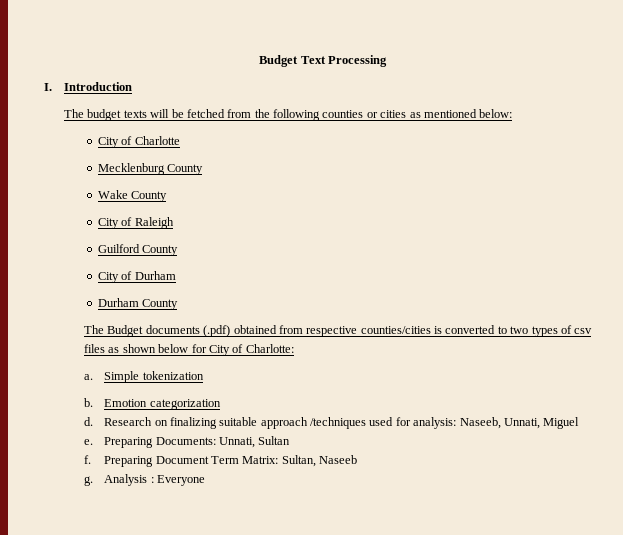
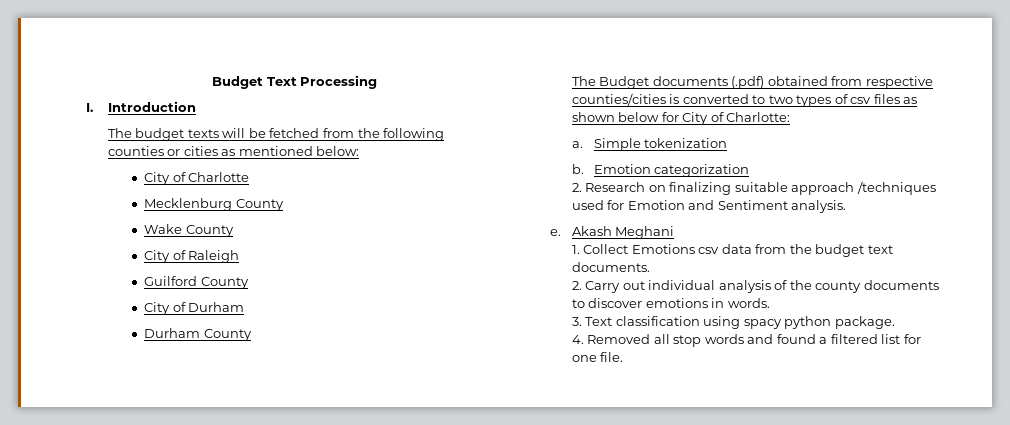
- d. Research on finalizing suitable approach /techniques used for analysis: Naseeb, Unnati, Miguel
- e. Preparing Documents: Unnati, Sultan
- f. Preparing Document Term Matrix: Sultan, Naseeb
- g. Analysis : Everyone
+ 2. Research on finalizing suitable approach /techniques used for Emotion and Sentiment analysis.
+ e. Akash Meghani
+ 1. Collect Emotions csv data from the budget text documents.
+ 2. Carry out individual analysis of the county documents to discover emotions in words.
+ 3. Text classification using spacy python package.
+ 4. Removed all stop words and found a filtered list for one file.

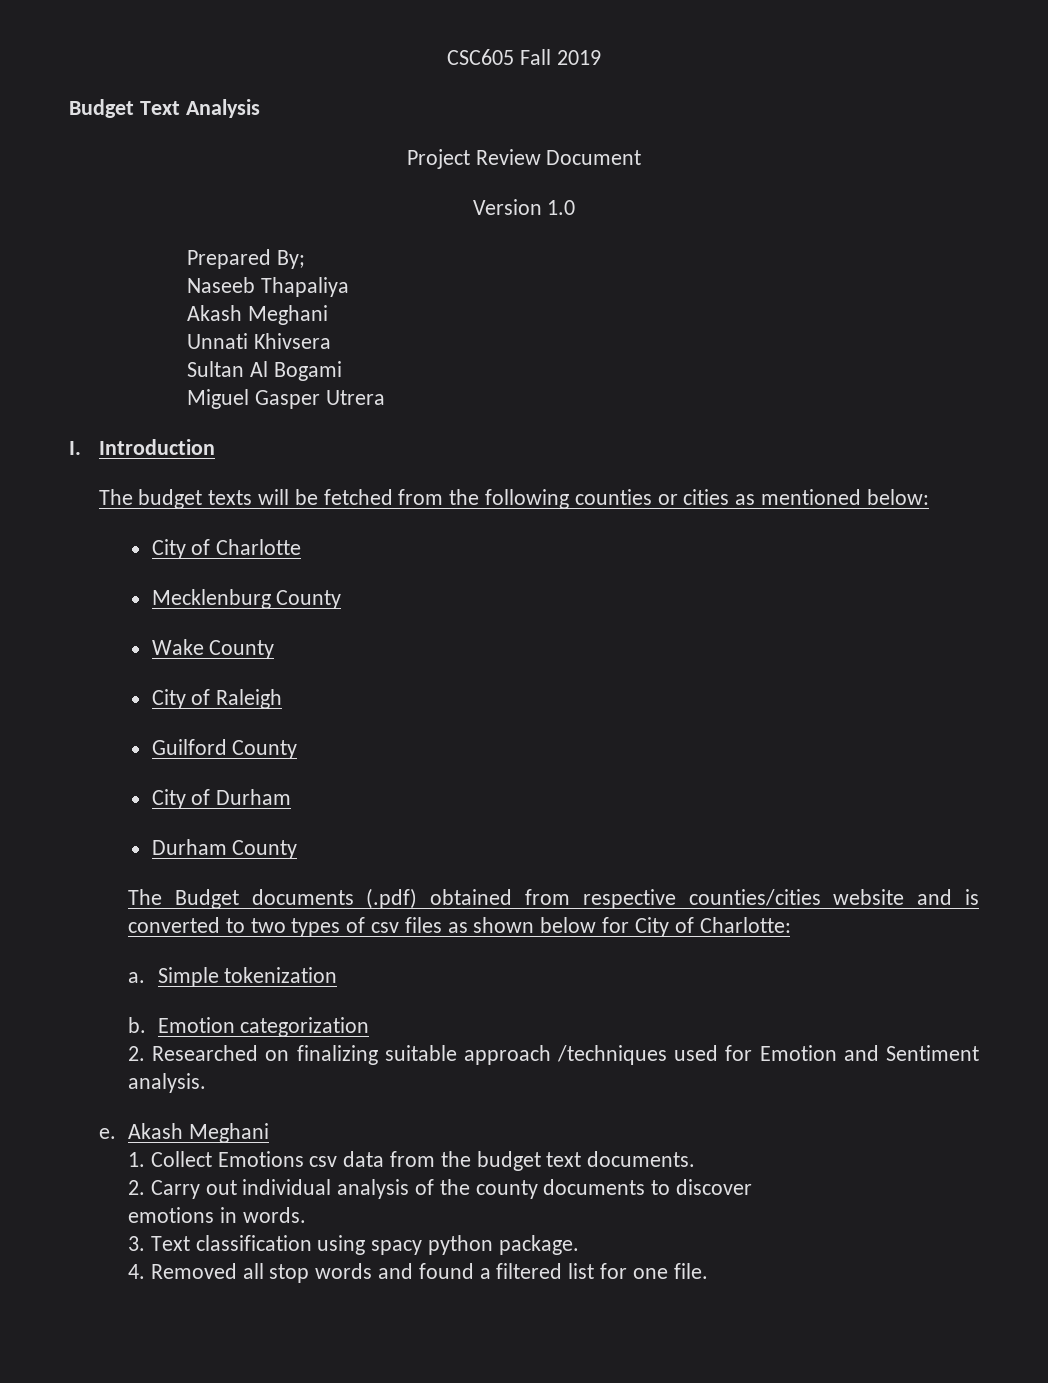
- Budget Text Processing
+ CSC605 Fall 2019
+ Budget Text Analysis
+ Project Review Document
+ Version 1.0
+ Prepared By;
+ Naseeb Thapaliya
+ Akash Meghani
+ Unnati Khivsera
+ Sultan Al Bogami
+ Miguel Gasper Utrera
- The Budget documents (.pdf) obtained from respective counties/cities is converted to two types of csv files as shown below for City of Charlotte:
+ The Budget documents (.pdf) obtained from respective counties/cities website and is converted to two types of csv files as shown below for City of Charlotte:
- 2. Research on finalizing suitable approach /techniques used for Emotion and Sentiment analysis.
+ 2. Researched on finalizing suitable approach /techniques used for Emotion and Sentiment analysis.
- 2. Carry out individual analysis of the county documents to discover emotions in words.
+ 2. Carry out individual analysis of the county documents to discover
+ emotions in words.

